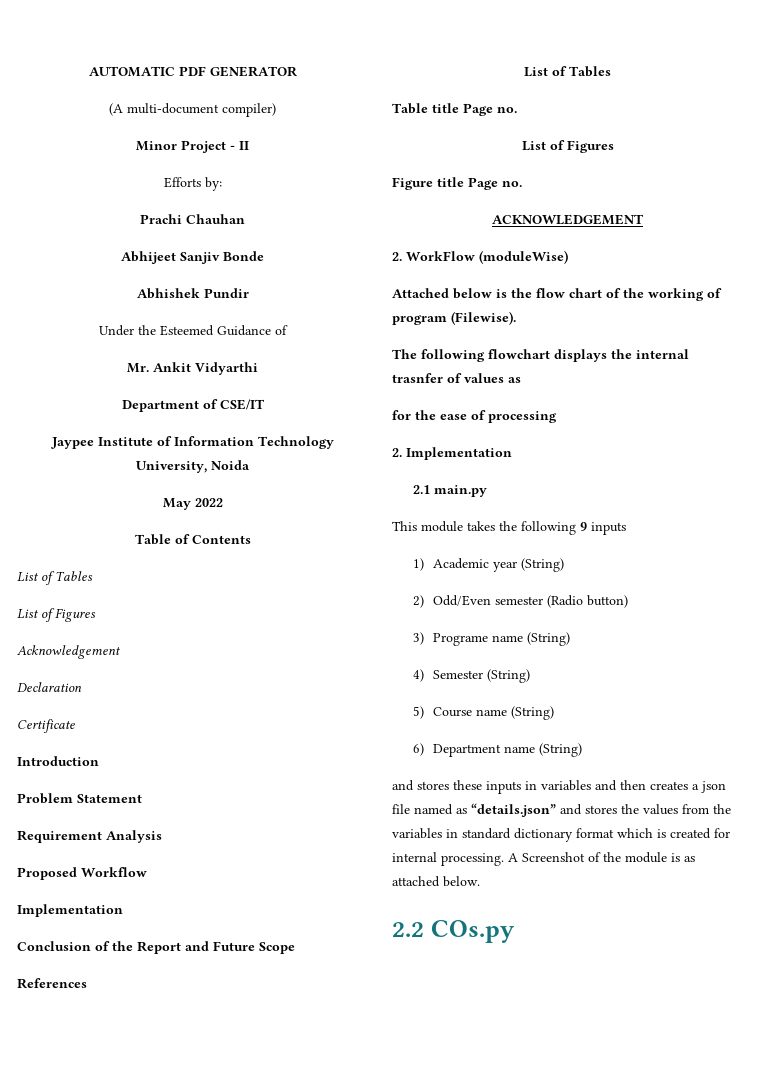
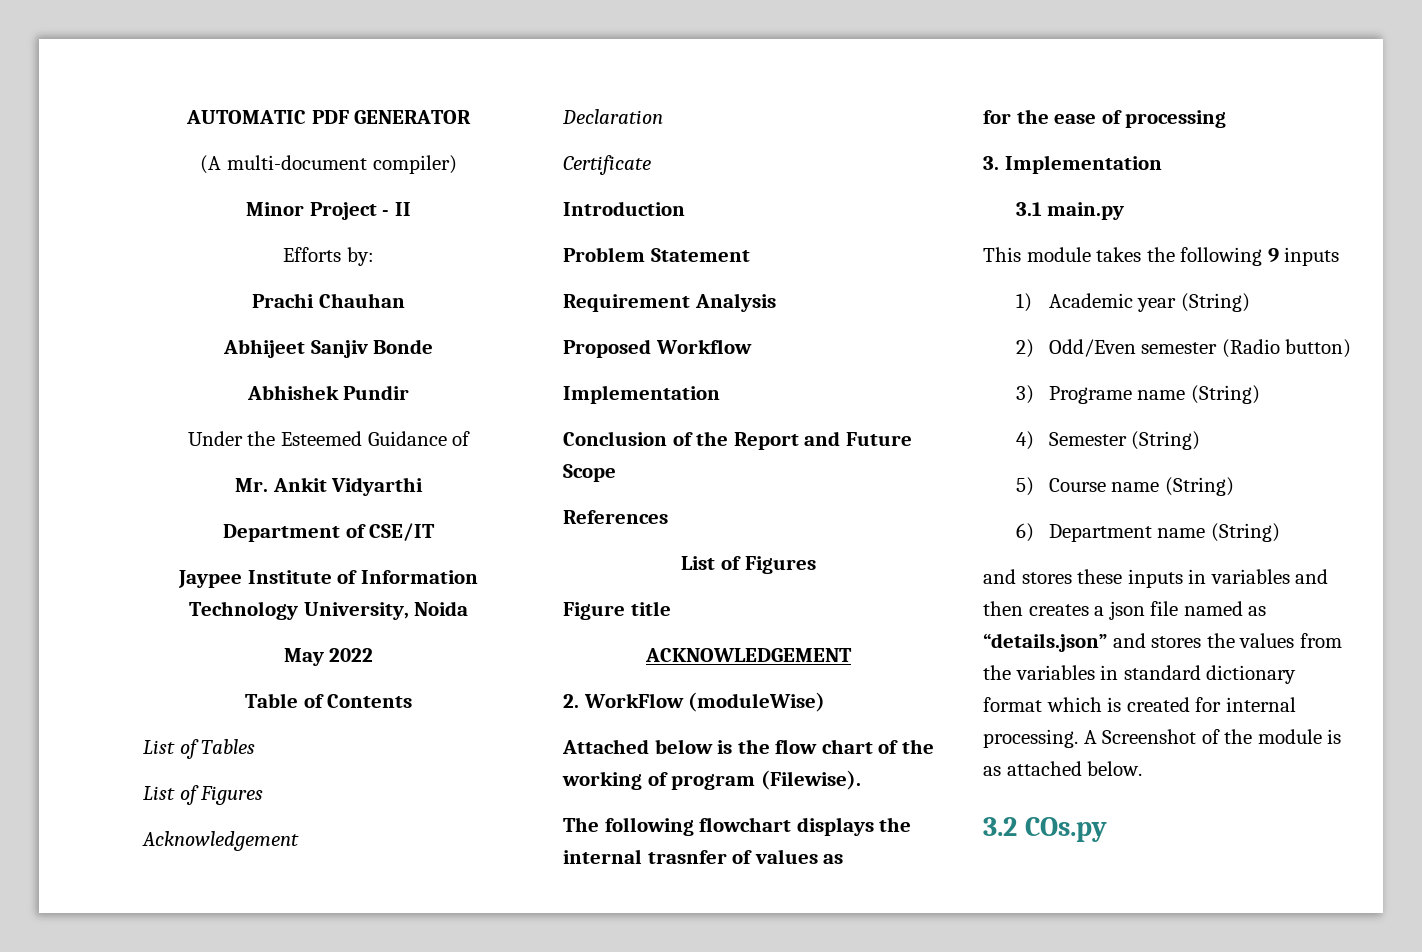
  References
- List of Tables
- Table title Page no.
- Figure title Page no.
+ Figure title
- 2. Implementation
- 2.1 main.py
+ 3. Implementation
+ 3.1 main.py
- 2.2 COs.py
+ 3.2 COs.py

